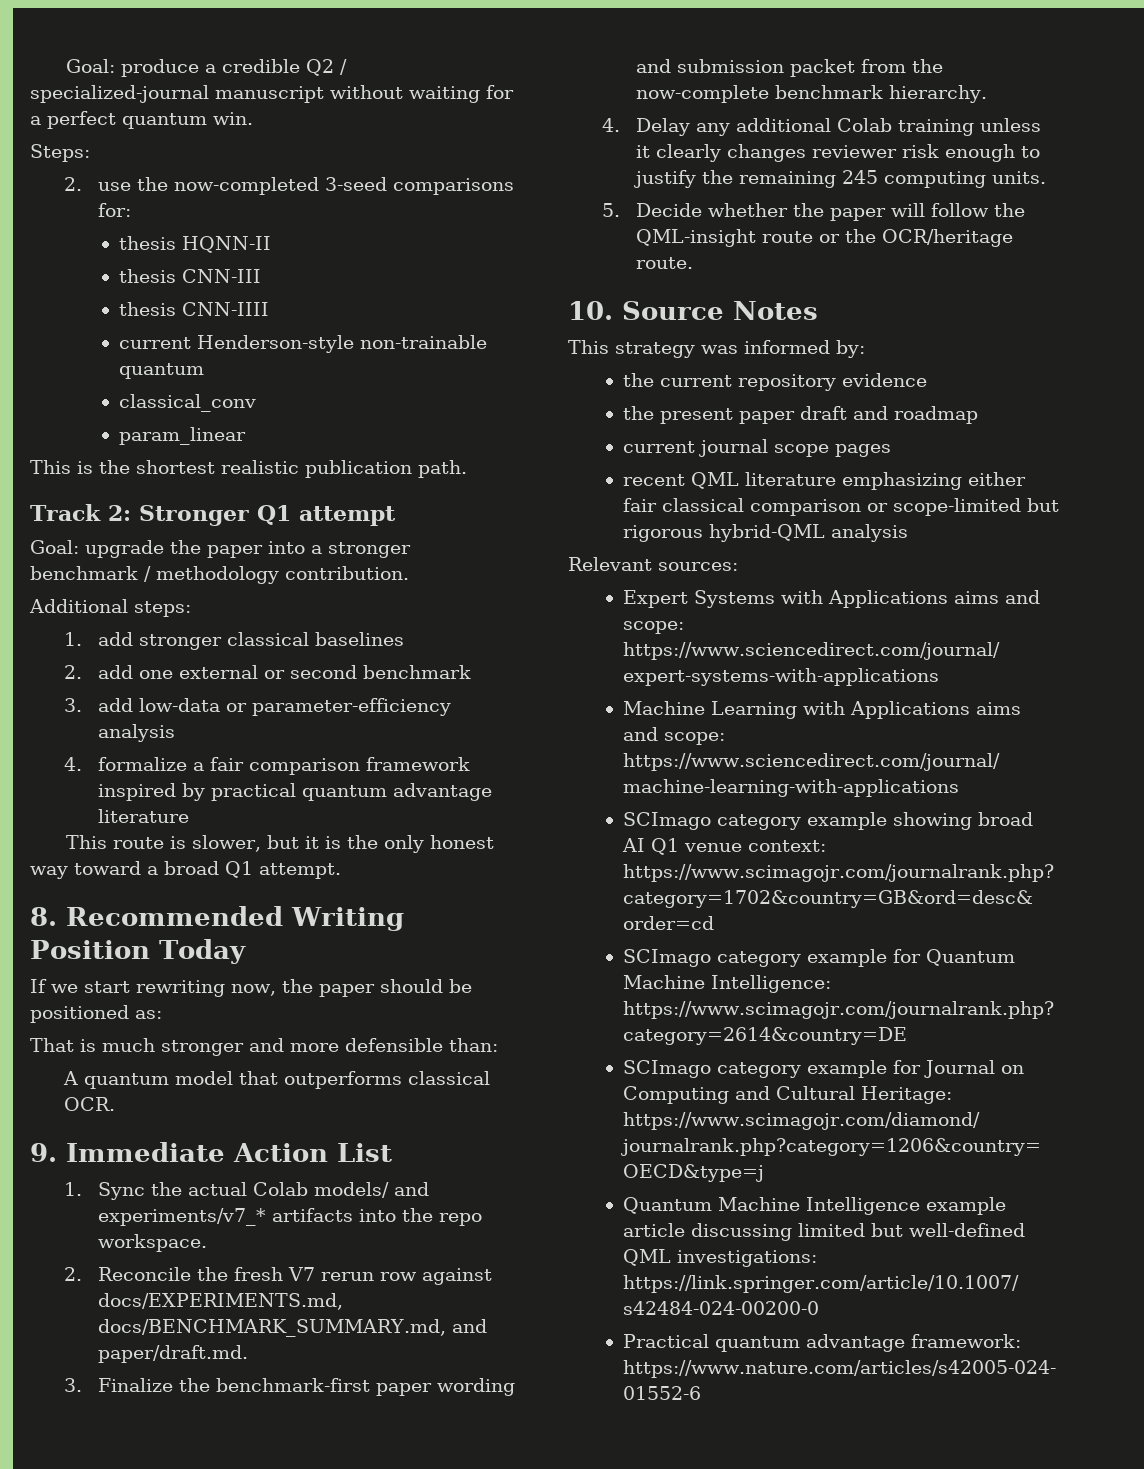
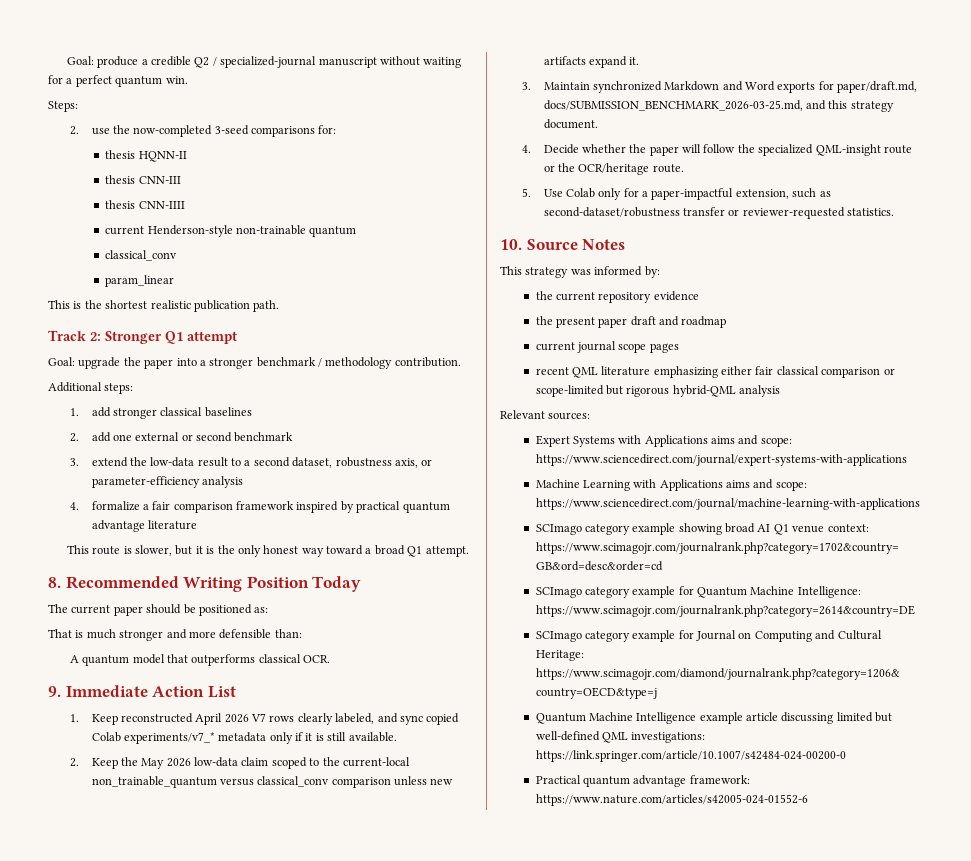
- 3. add low-data or parameter-efficiency analysis
+ 3. extend the low-data result to a second dataset, robustness axis, or parameter-efficiency analysis
- If we start rewriting now, the paper should be positioned as:
+ The current paper should be positioned as:
- 1. Sync the actual Colab models/ and experiments/v7_* artifacts into the repo workspace.
- 2. Reconcile the fresh V7 rerun row against docs/EXPERIMENTS.md, docs/BENCHMARK_SUMMARY.md, and paper/draft.md.
- 3. Finalize the benchmark-first paper wording and submission packet from the now-complete benchmark hierarchy.
- 4. Delay any additional Colab training unless it clearly changes reviewer risk enough to justify the remaining 245 computing units.
- 5. Decide whether the paper will follow the QML-insight route or the OCR/heritage route.
+ 1. Keep reconstructed April 2026 V7 rows clearly labeled, and sync copied Colab experiments/v7_* metadata only if it is still available.
+ 2. Keep the May 2026 low-data claim scoped to the current-local non_trainable_quantum versus classical_conv comparison unless new artifacts expand it.
+ 3. Maintain synchronized Markdown and Word exports for paper/draft.md, docs/SUBMISSION_BENCHMARK_2026-03-25.md, and this strategy document.
+ 4. Decide whether the paper will follow the specialized QML-insight route or the OCR/heritage route.
+ 5. Use Colab only for a paper-impactful extension, such as second-dataset/robustness transfer or reviewer-requested statistics.

